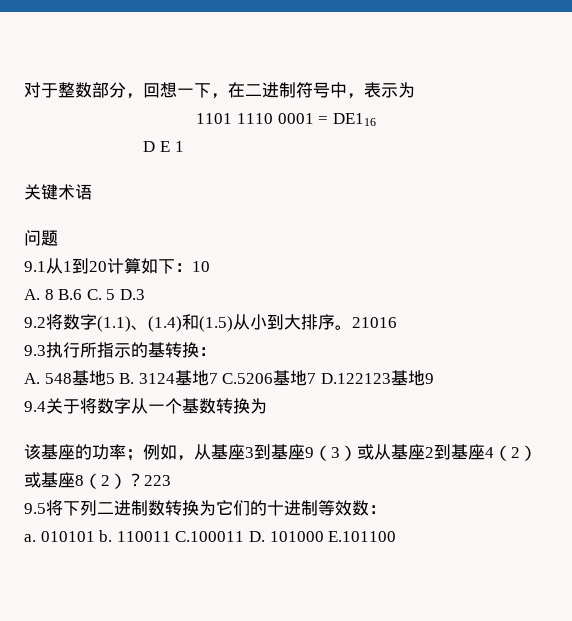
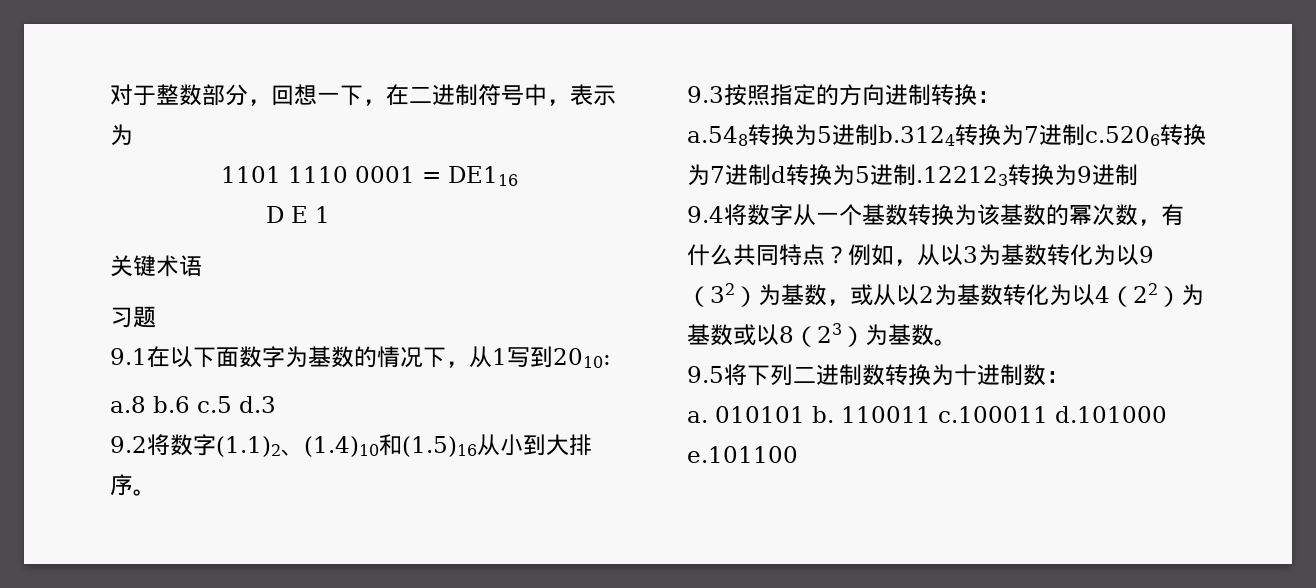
- 问题
+ 习题
- 9.1从1到20计算如下：10
- A. 8 B.6 C. 5 D.3
+ 9.1在以下面数字为基数的情况下，从1写到2010:
+ a.8 b.6 c.5 d.3
- 9.2将数字(1.1)、(1.4)和(1.5)从小到大排序。21016
+ 9.2将数字(1.1)2、(1.4)10和(1.5)16从小到大排序。
- 9.3执行所指示的基转换：
- A. 548基地5 B. 3124基地7 C.5206基地7 D.122123基地9
+ 9.3按照指定的方向进制转换：
+ a.548转换为5进制b.3124转换为7进制c.5206转换为7进制d转换为5进制.122123转换为9进制
- 9.4关于将数字从一个基数转换为
- 该基座的功率；例如，从基座3到基座9（3）或从基座2到基座4（2）或基座8（2）？223
+ 9.4将数字从一个基数转换为该基数的幂次数，有什么共同特点？例如，从以3为基数转化为以9（32）为基数，或从以2为基数转化为以4（22）为基数或以8（23）为基数。
- 9.5将下列二进制数转换为它们的十进制等效数：
+ 9.5将下列二进制数转换为十进制数：
- 110011 C.100011 D. 101000 E.101100
+ 110011 c.100011 d.101000 e.101100

